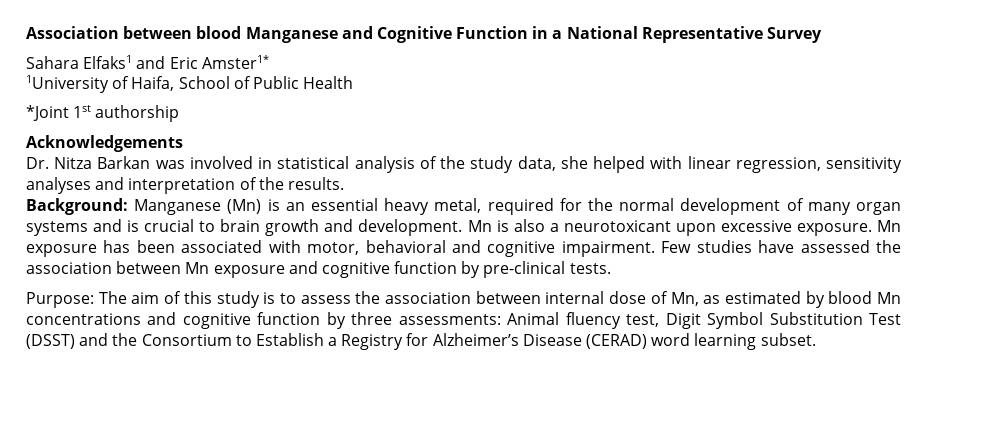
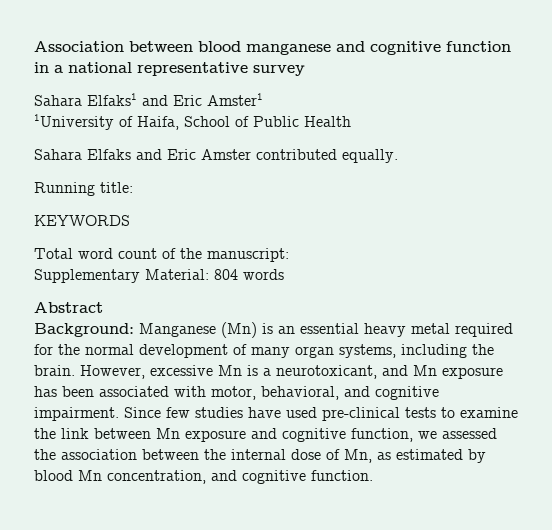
- Association between blood Manganese and Cognitive Function in a National Representative Survey
+ Association between blood manganese and cognitive function in a national representative survey
- Sahara Elfaks1 and Eric Amster1*
+ Sahara Elfaks1 and Eric Amster1
- *Joint 1st authorship
- Acknowledgements
- Dr. Nitza Barkan was involved in statistical analysis of the study data, she helped with linear regression, sensitivity analyses and interpretation of the results.
+ Sahara Elfaks and Eric Amster contributed equally.
+ Running title:
+ KEYWORDS
+ Total word count of the manuscript:
+ Supplementary Material: 804 words
+ Abstract
- Background: Manganese (Mn) is an essential heavy metal, required for the normal development of many organ systems and is crucial to brain growth and development. Mn is also a neurotoxicant upon excessive exposure. Mn exposure has been associated with motor, behavioral and cognitive impairment.
+ Background: Manganese (Mn) is an essential heavy metal required for the normal development of many organ systems, including the brain. However, excessive Mn is a neurotoxicant, and Mn exposure has been associated with motor, behavioral, and cognitive impairment.
- Few studies have assessed the association between Mn exposure and cognitive function by pre-clinical tests.
- Purpose: The aim of this study is to assess the association between internal dose of Mn, as estimated by blood Mn concentrations and cognitive function by three assessments: Animal fluency test, Digit Symbol Substitution Test (DSST) and the Consortium to Establish a Registry for Alzheimer’s Disease (CERAD) word learning subset.
+ Since few studies have used pre-clinical tests to examine the link between Mn exposure and cognitive function, we assessed the association between the internal dose of Mn, as estimated by blood Mn concentration, and cognitive function.

